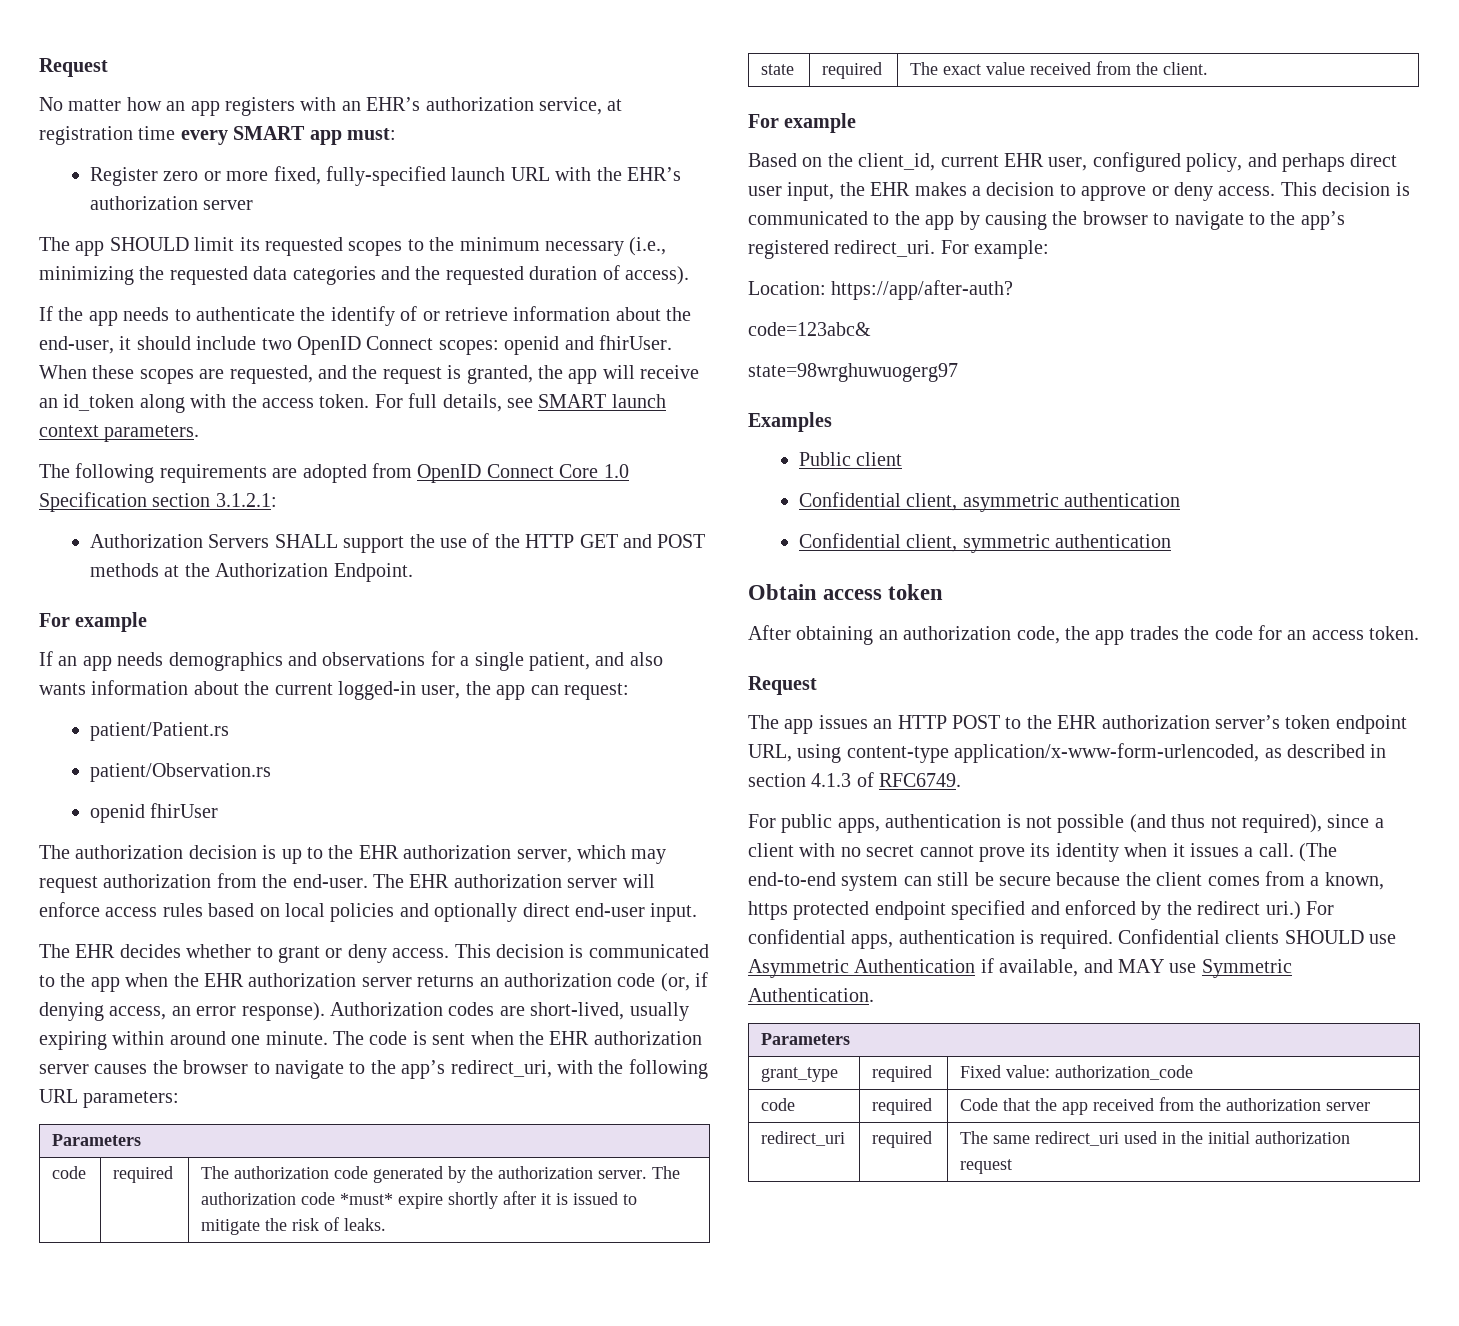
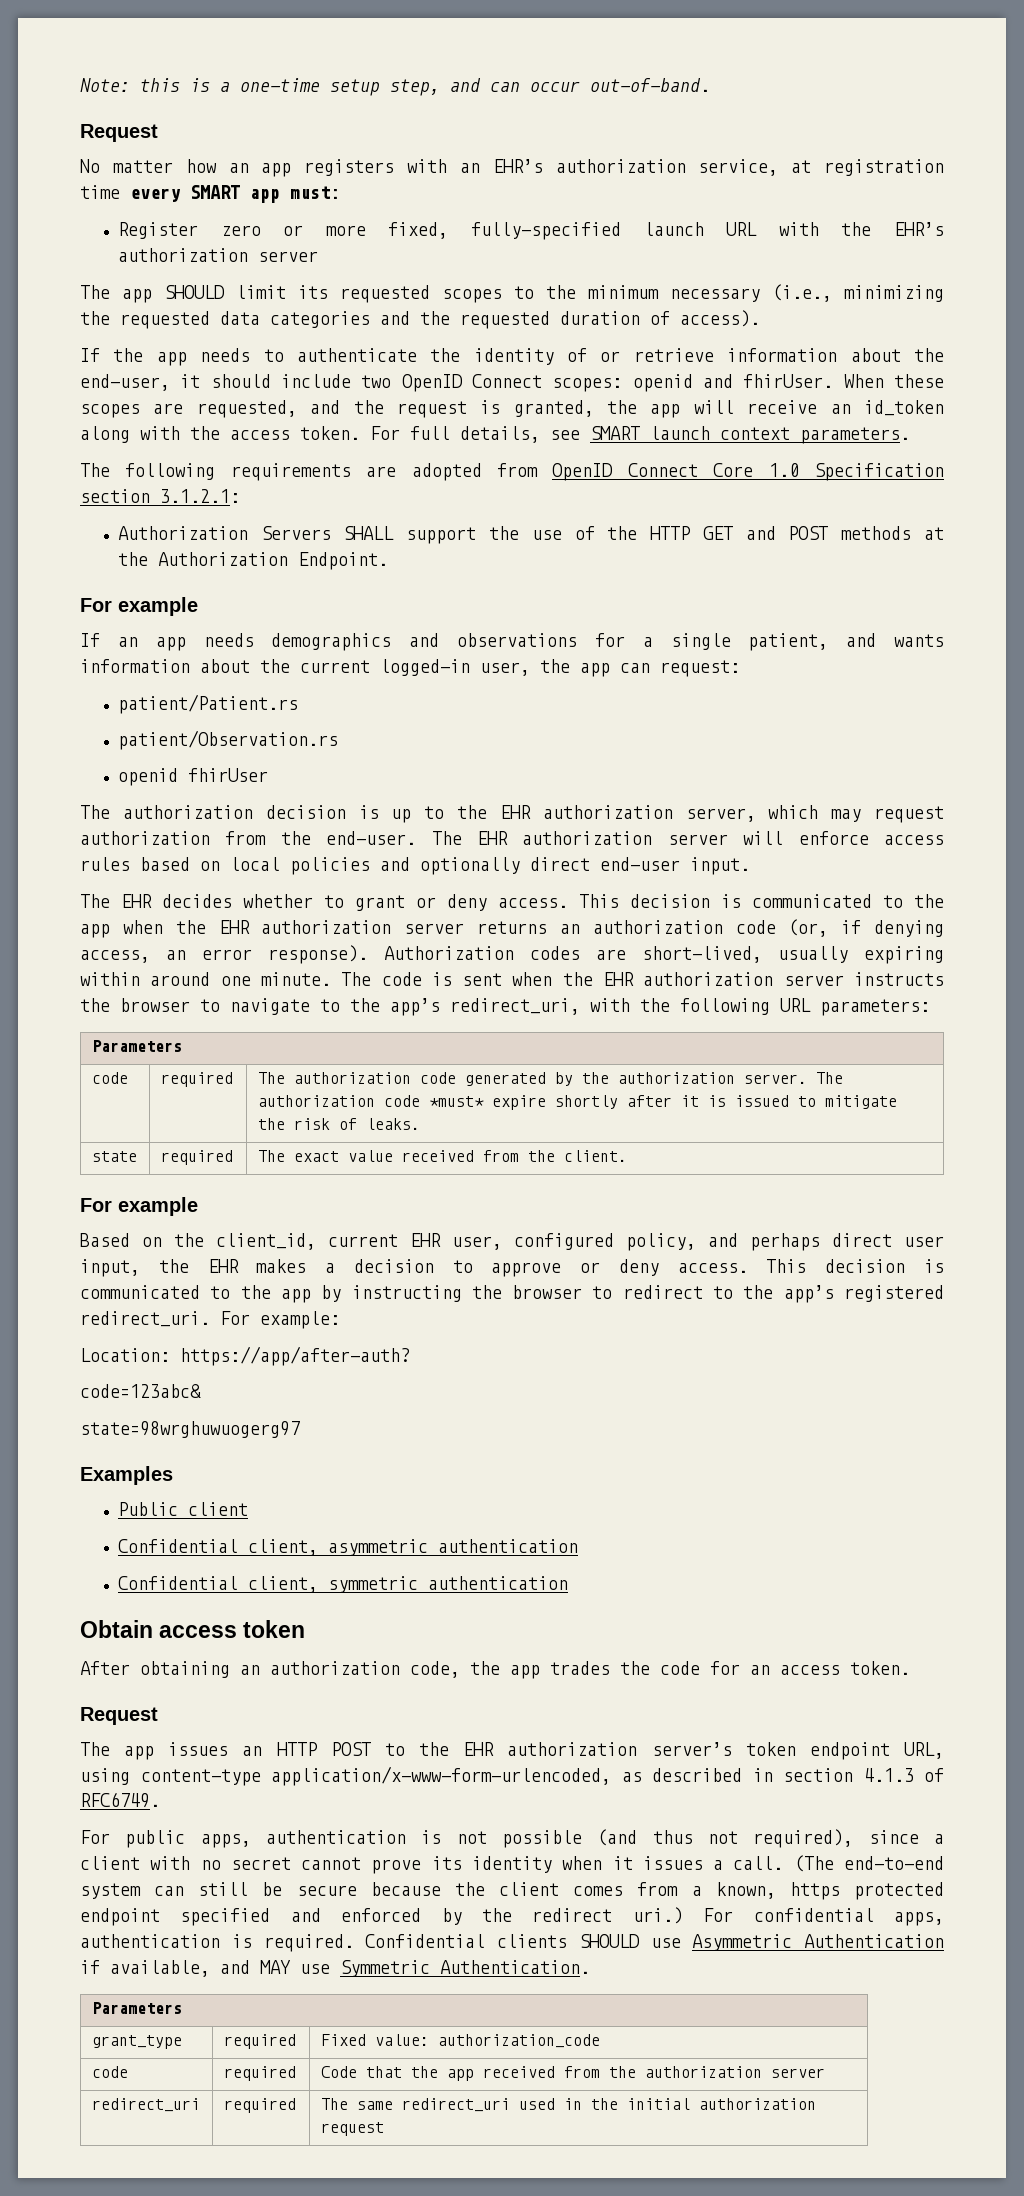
+ Note: this is a one-time setup step, and can occur out-of-band.
- If the app needs to authenticate the identify of or retrieve information about the end-user, it should include two OpenID Connect scopes: openid and fhirUser.
+ If the app needs to authenticate the identity of or retrieve information about the end-user, it should include two OpenID Connect scopes: openid and fhirUser.
- If an app needs demographics and observations for a single patient, and also wants information about the current logged-in user, the app can request:
+ If an app needs demographics and observations for a single patient, and wants information about the current logged-in user, the app can request:
- The code is sent when the EHR authorization server causes the browser to navigate to the app’s redirect_uri, with the following URL parameters:
+ The code is sent when the EHR authorization server instructs the browser to navigate to the app’s redirect_uri, with the following URL parameters:
- This decision is communicated to the app by causing the browser to navigate to the app’s registered redirect_uri.
+ This decision is communicated to the app by instructing the browser to redirect to the app’s registered redirect_uri.

